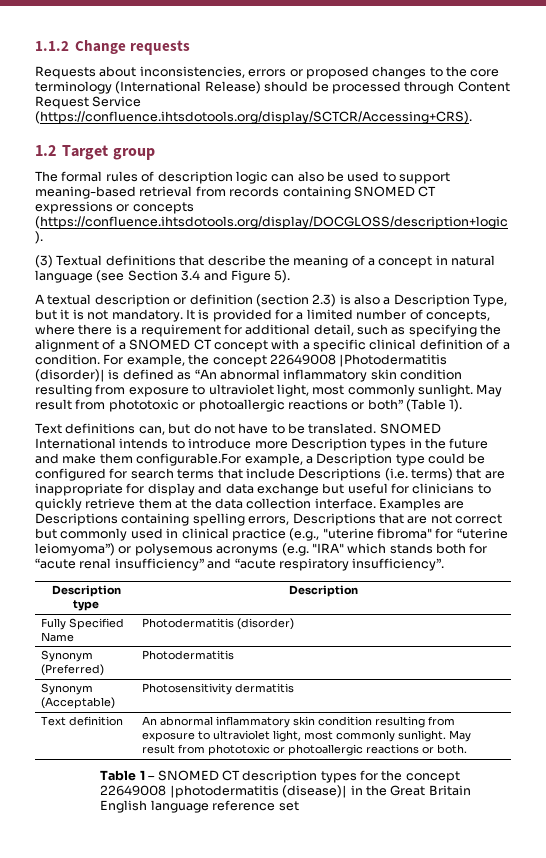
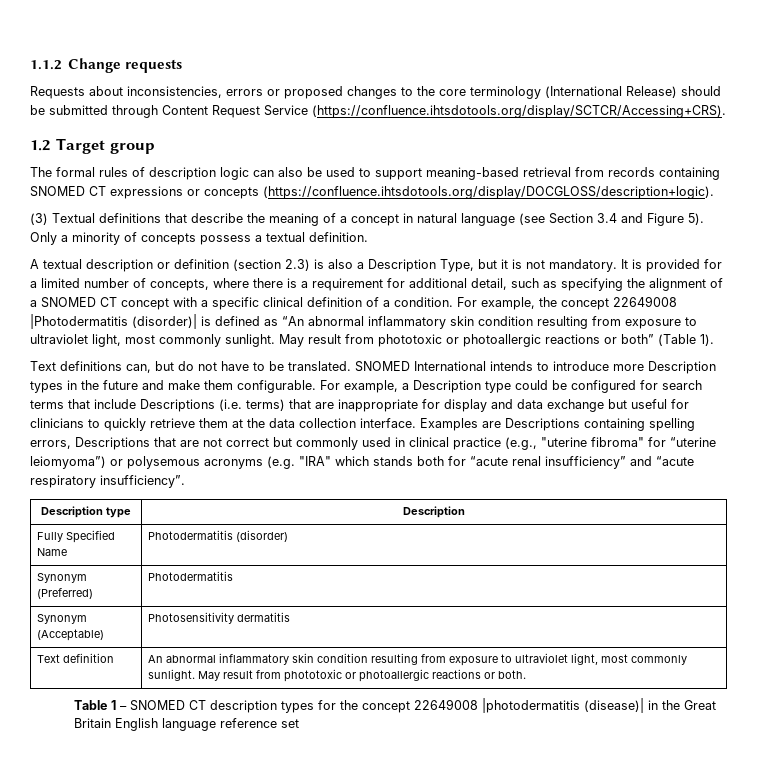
- Requests about inconsistencies, errors or proposed changes to the core terminology (International Release) should be processed through Content Request Service (https://confluence.ihtsdotools.org/display/SCTCR/Accessing+CRS).
+ Requests about inconsistencies, errors or proposed changes to the core terminology (International Release) should be submitted through Content Request Service (https://confluence.ihtsdotools.org/display/SCTCR/Accessing+CRS).
+ Only a minority of concepts possess a textual definition.
- SNOMED International intends to introduce more Description types in the future and make them configurable.For example, a Description type could be configured for search terms that include Descriptions (i.e. terms) that are inappropriate for display and data exchange but useful for clinicians to quickly retrieve them at the data collection interface.
+ SNOMED International intends to introduce more Description types in the future and make them configurable. For example, a Description type could be configured for search terms that include Descriptions (i.e. terms) that are inappropriate for display and data exchange but useful for clinicians to quickly retrieve them at the data collection interface.

